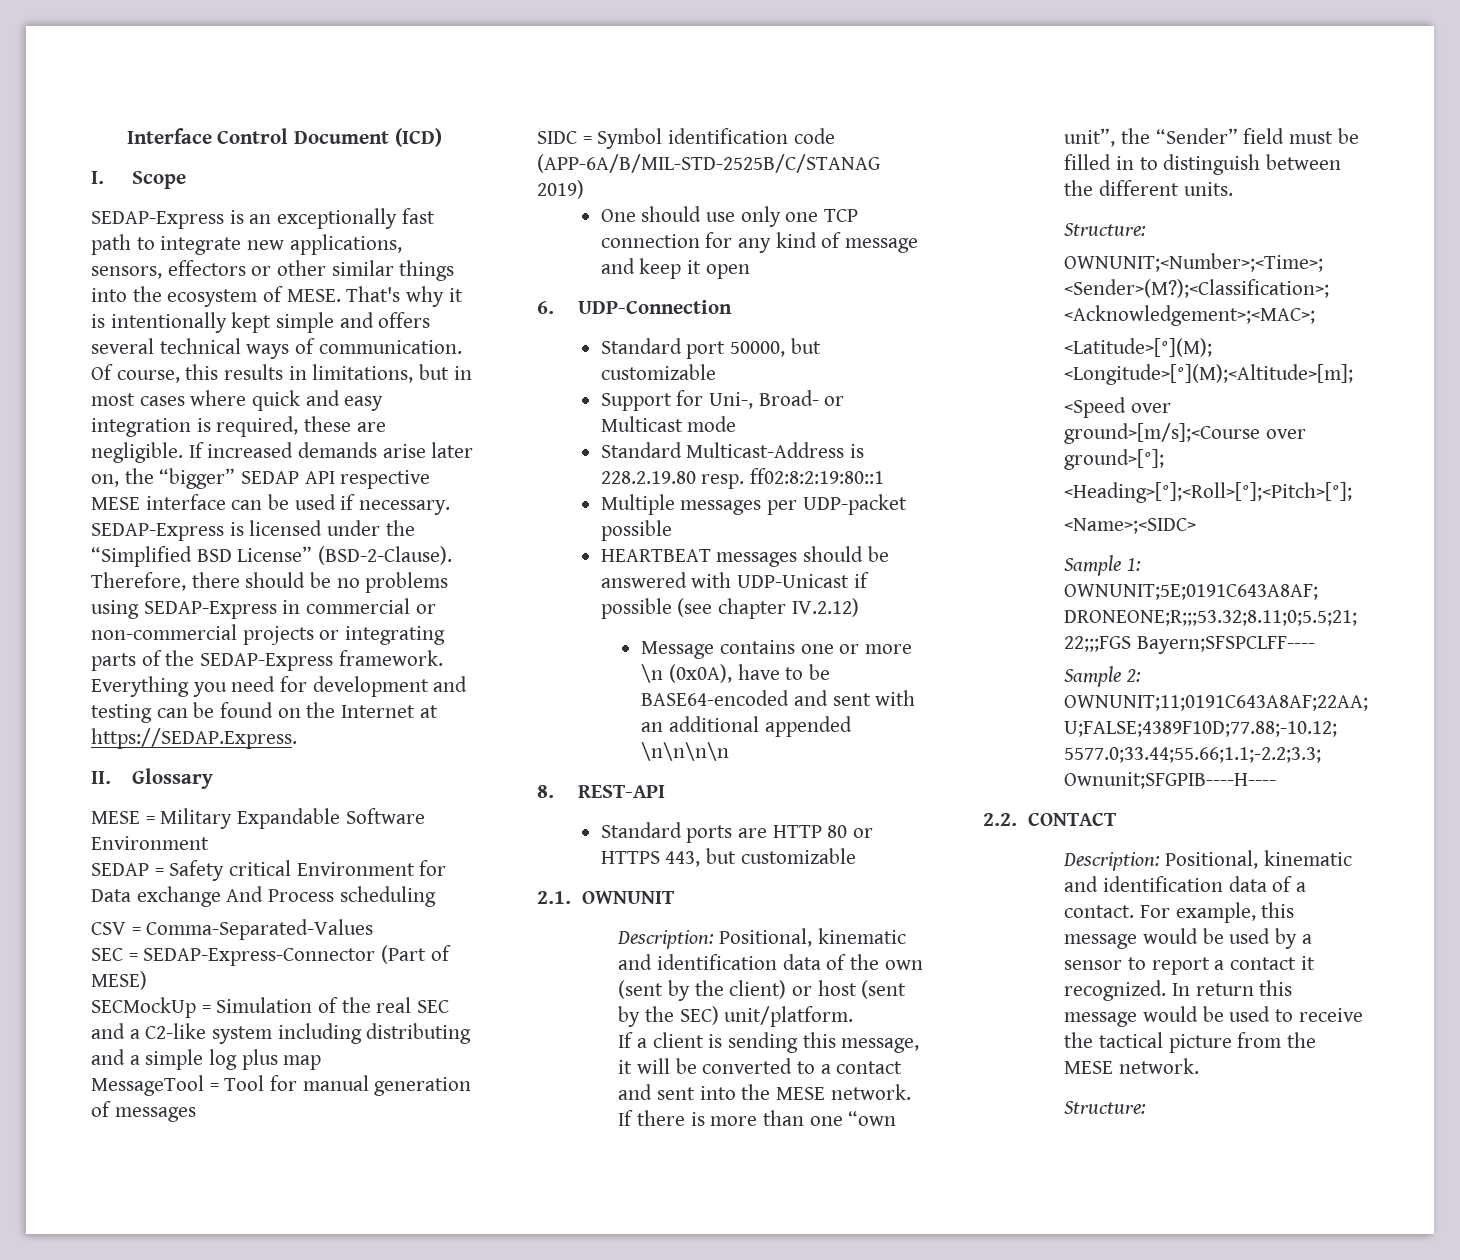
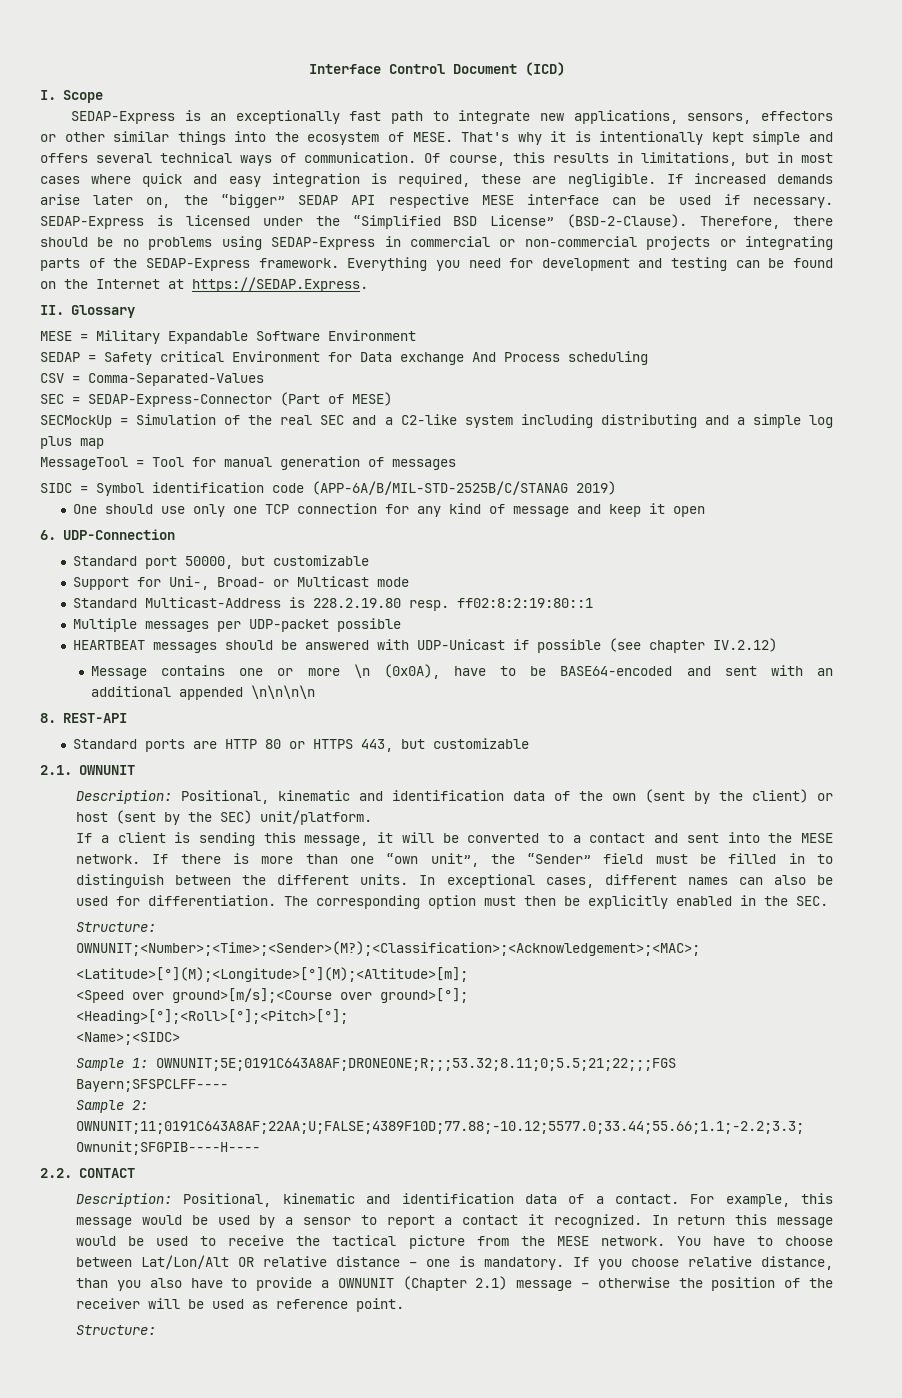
+ In exceptional cases, different names can also be used for differentiation. The corresponding option must then be explicitly enabled in the SEC.
+ You have to choose between Lat/Lon/Alt OR relative distance – one is mandatory. If you choose relative distance, than you also have to provide a OWNUNIT (Chapter 2.1) message – otherwise the position of the receiver will be used as reference point.

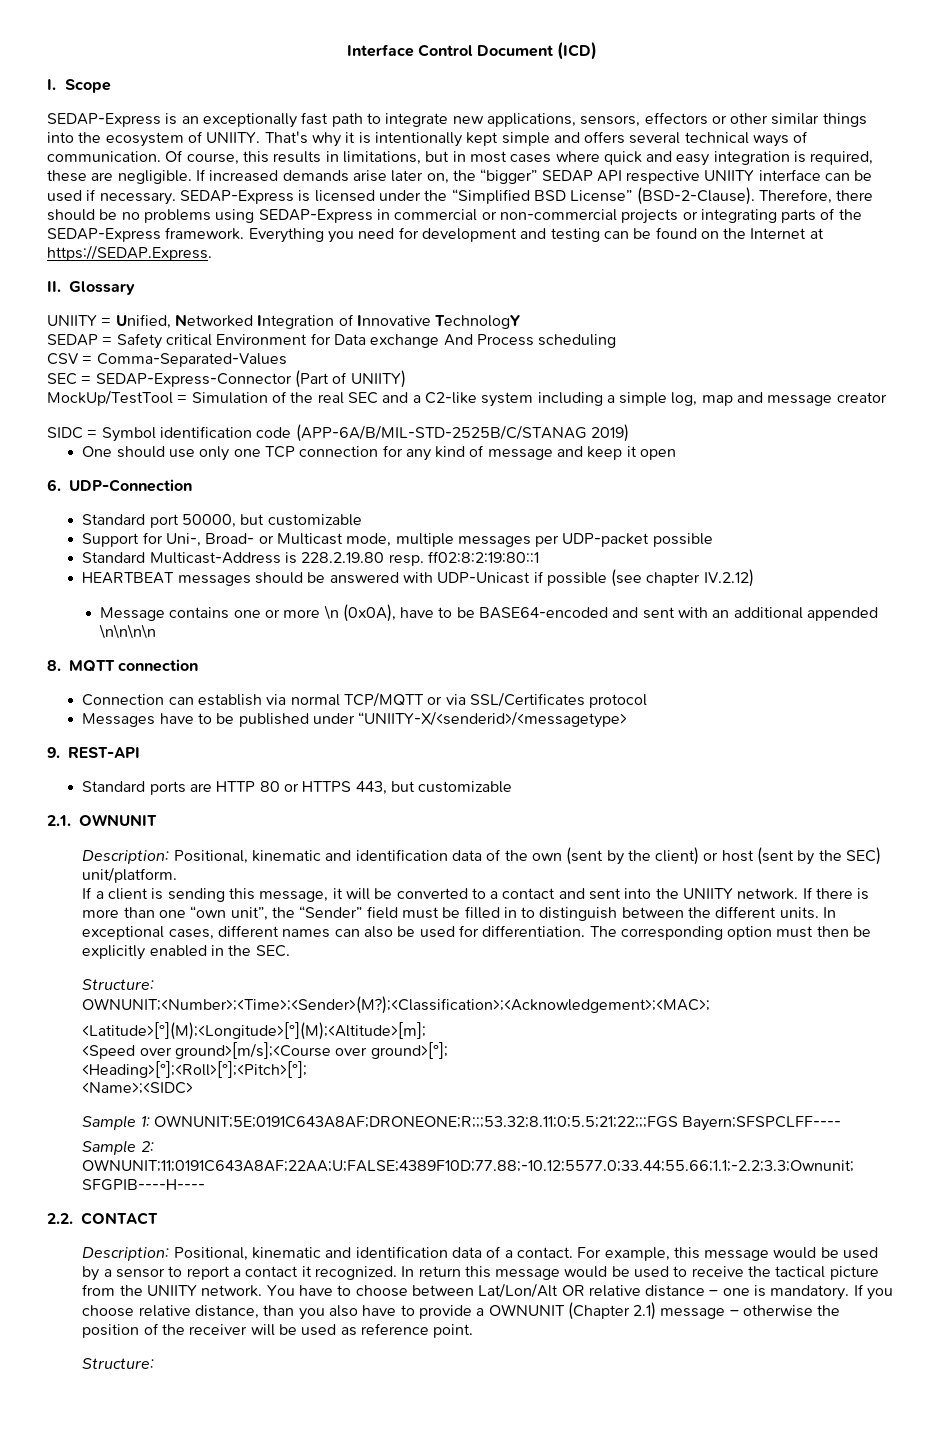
- SEDAP-Express is an exceptionally fast path to integrate new applications, sensors, effectors or other similar things into the ecosystem of MESE.
+ SEDAP-Express is an exceptionally fast path to integrate new applications, sensors, effectors or other similar things into the ecosystem of UNIITY.
- If increased demands arise later on, the “bigger” SEDAP API respective MESE interface can be used if necessary.
+ If increased demands arise later on, the “bigger” SEDAP API respective UNIITY interface can be used if necessary.
- MESE = Military Expandable Software Environment
+ UNIITY = Unified, Networked Integration of Innovative TechnologY
- SEC = SEDAP-Express-Connector (Part of MESE)
- SECMockUp = Simulation of the real SEC and a C2-like system including distributing and a simple log plus map
- MessageTool = Tool for manual generation of messages
+ SEC = SEDAP-Express-Connector (Part of UNIITY)
+ MockUp/TestTool = Simulation of the real SEC and a C2-like system including a simple log, map and message creator
- Support for Uni-, Broad- or Multicast mode
+ Support for Uni-, Broad- or Multicast mode, multiple messages per UDP-packet possible
- Multiple messages per UDP-packet possible
- 8. REST-API
+ 8. MQTT connection
+ Connection can establish via normal TCP/MQTT or via SSL/Certificates protocol
+ Messages have to be published under “UNIITY-X/<senderid>/<messagetype>
+ 9. REST-API
- If a client is sending this message, it will be converted to a contact and sent into the MESE network.
+ If a client is sending this message, it will be converted to a contact and sent into the UNIITY network.
- In return this message would be used to receive the tactical picture from the MESE network.
+ In return this message would be used to receive the tactical picture from the UNIITY network.

